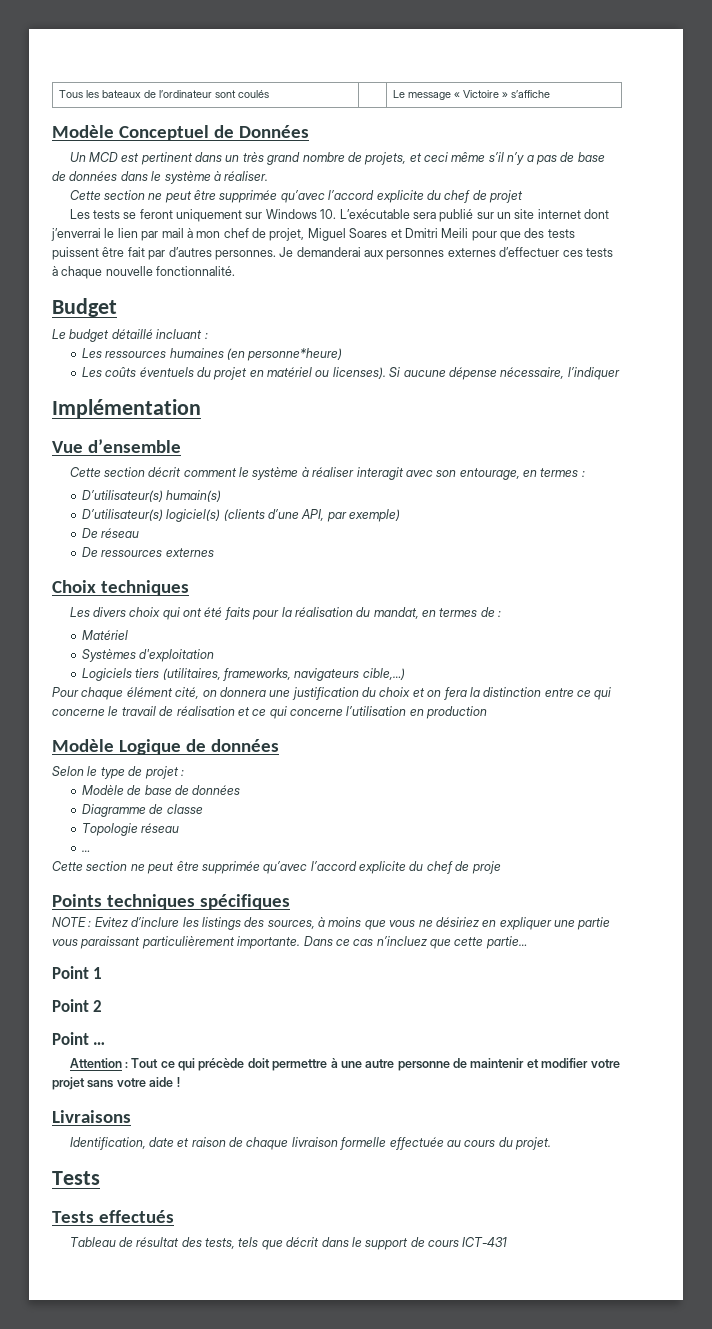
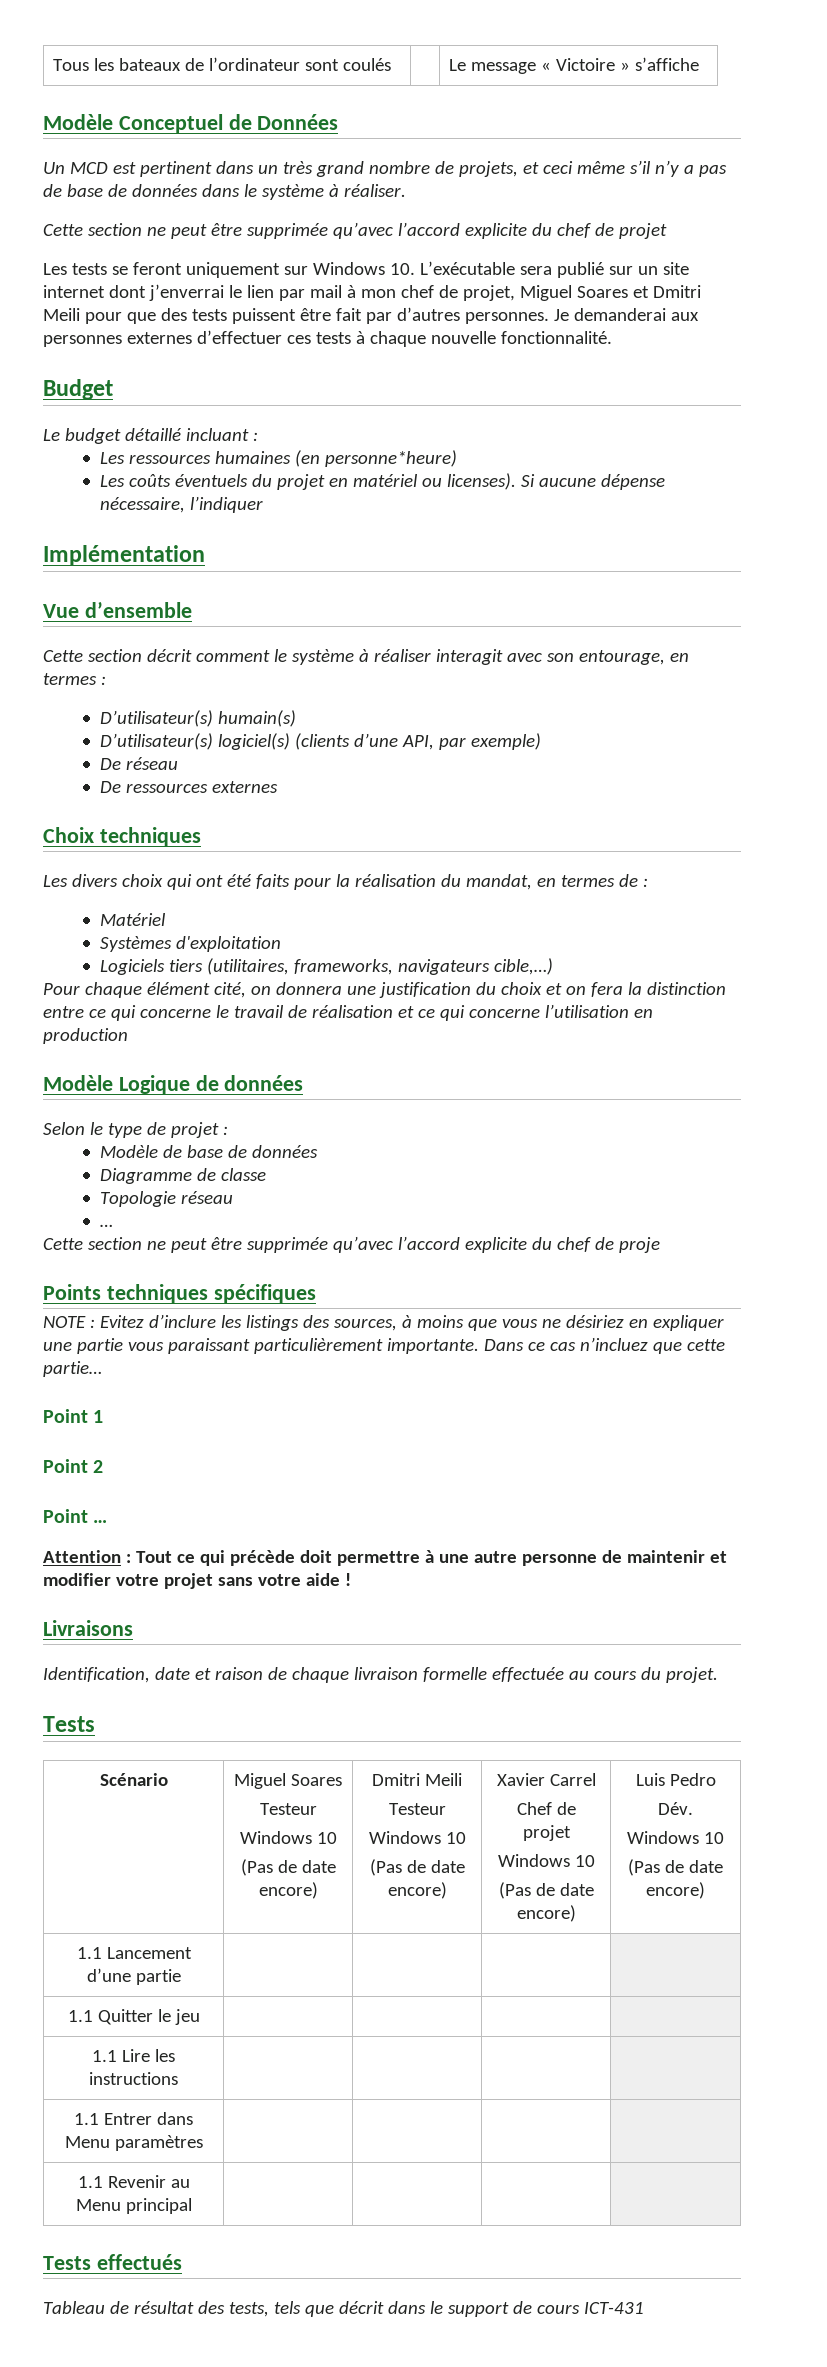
+ Scénario | Miguel Soares
+ Testeur
+ Windows 10
+ (Pas de date encore) | Dmitri Meili
+ Testeur
+ Windows 10
+ (Pas de date encore) | Xavier Carrel
+ Chef de projet
+ Windows 10
+ (Pas de date encore) | Luis Pedro
+ Dév.
+ Windows 10
+ (Pas de date encore)
+ 1.1 Lancement d’une partie | | | |
+ 1.1 Quitter le jeu | | | |
+ 1.1 Lire les instructions | | | |
+ 1.1 Entrer dans Menu paramètres | | | |
+ 1.1 Revenir au Menu principal | | | |

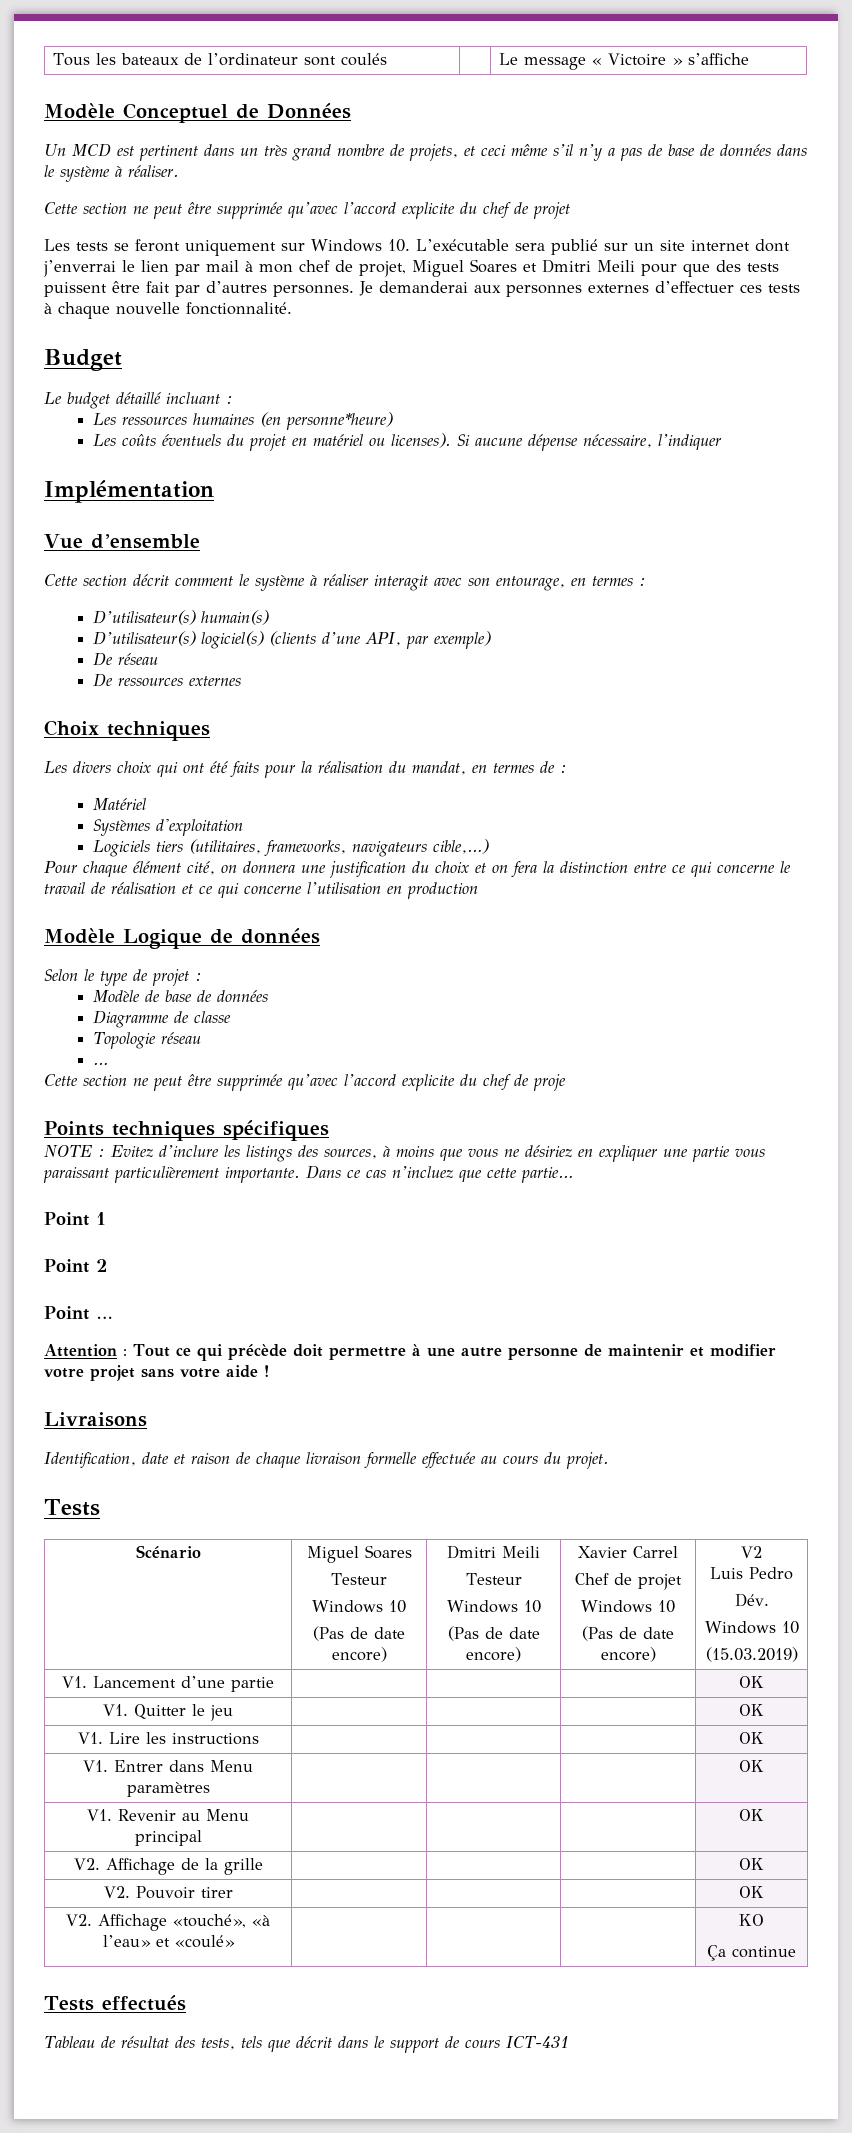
  Scénario | Miguel Soares
  Testeur
  Windows 10
  (Pas de date encore) | Dmitri Meili
  Testeur
  Windows 10
  (Pas de date encore) | Xavier Carrel
  Chef de projet
  Windows 10
- (Pas de date encore) | Luis Pedro
+ (Pas de date encore) | V2
+ Luis Pedro
  Dév.
  Windows 10
- (Pas de date encore)
- 1.1 Lancement d’une partie | | | |
- 1.1 Quitter le jeu | | | |
- 1.1 Lire les instructions | | | |
- 1.1 Entrer dans Menu paramètres | | | |
- 1.1 Revenir au Menu principal | | | |
+ (15.03.2019)
+ V1. Lancement d’une partie | | | | OK
+ V1. Quitter le jeu | | | | OK
+ V1. Lire les instructions | | | | OK
+ V1. Entrer dans Menu paramètres | | | | OK
+ V1. Revenir au Menu principal | | | | OK
+ V2. Affichage de la grille | | | | OK
+ V2. Pouvoir tirer | | | | OK
+ V2. Affichage «touché», «à l’eau» et «coulé» | | | | KO
+ Ça continue

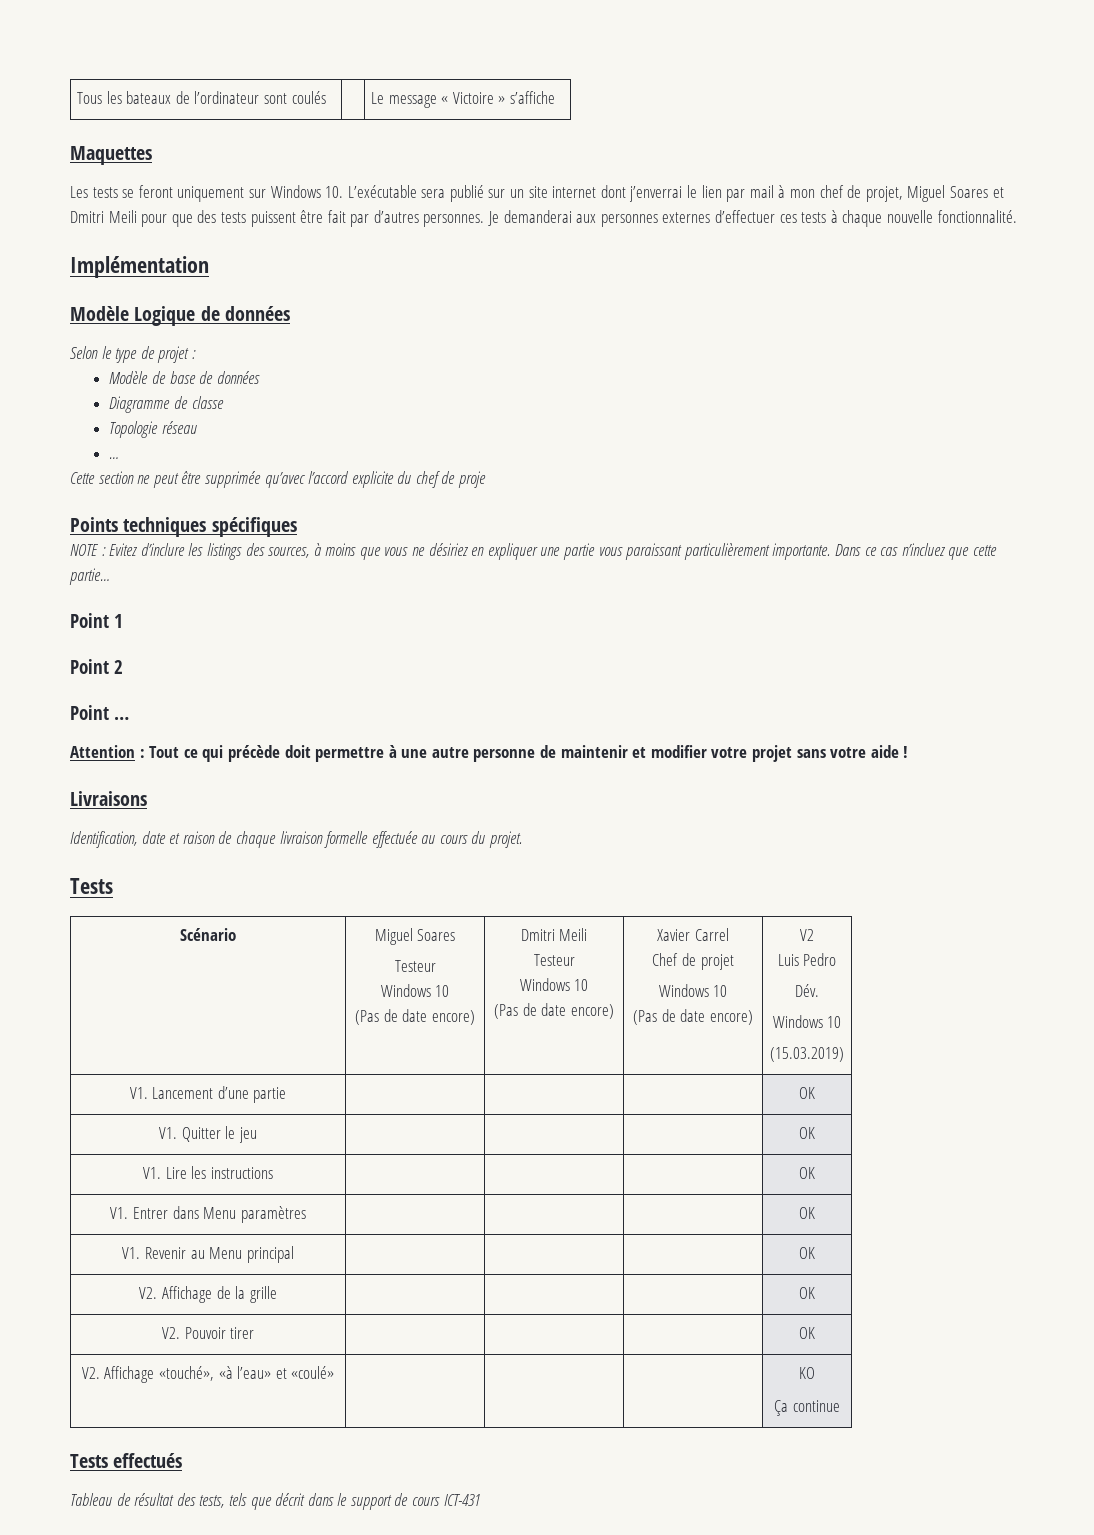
- Modèle Conceptuel de Données
- Un MCD est pertinent dans un très grand nombre de projets, et ceci même s’il n’y a pas de base de données dans le système à réaliser.
- Cette section ne peut être supprimée qu’avec l’accord explicite du chef de projet
+ Maquettes
- Budget
- Le budget détaillé incluant :
- Les ressources humaines (en personne*heure)
- Les coûts éventuels du projet en matériel ou licenses). Si aucune dépense nécessaire, l’indiquer
  Implémentation
- Vue d’ensemble
- Cette section décrit comment le système à réaliser interagit avec son entourage, en termes :
- D’utilisateur(s) humain(s)
- D’utilisateur(s) logiciel(s) (clients d’une API, par exemple)
- De réseau
- De ressources externes
- Choix techniques
- Les divers choix qui ont été faits pour la réalisation du mandat, en termes de :
- Matériel
- Systèmes d'exploitation
- Logiciels tiers (utilitaires, frameworks, navigateurs cible,…)
- Pour chaque élément cité, on donnera une justification du choix et on fera la distinction entre ce qui concerne le travail de réalisation et ce qui concerne l’utilisation en production

